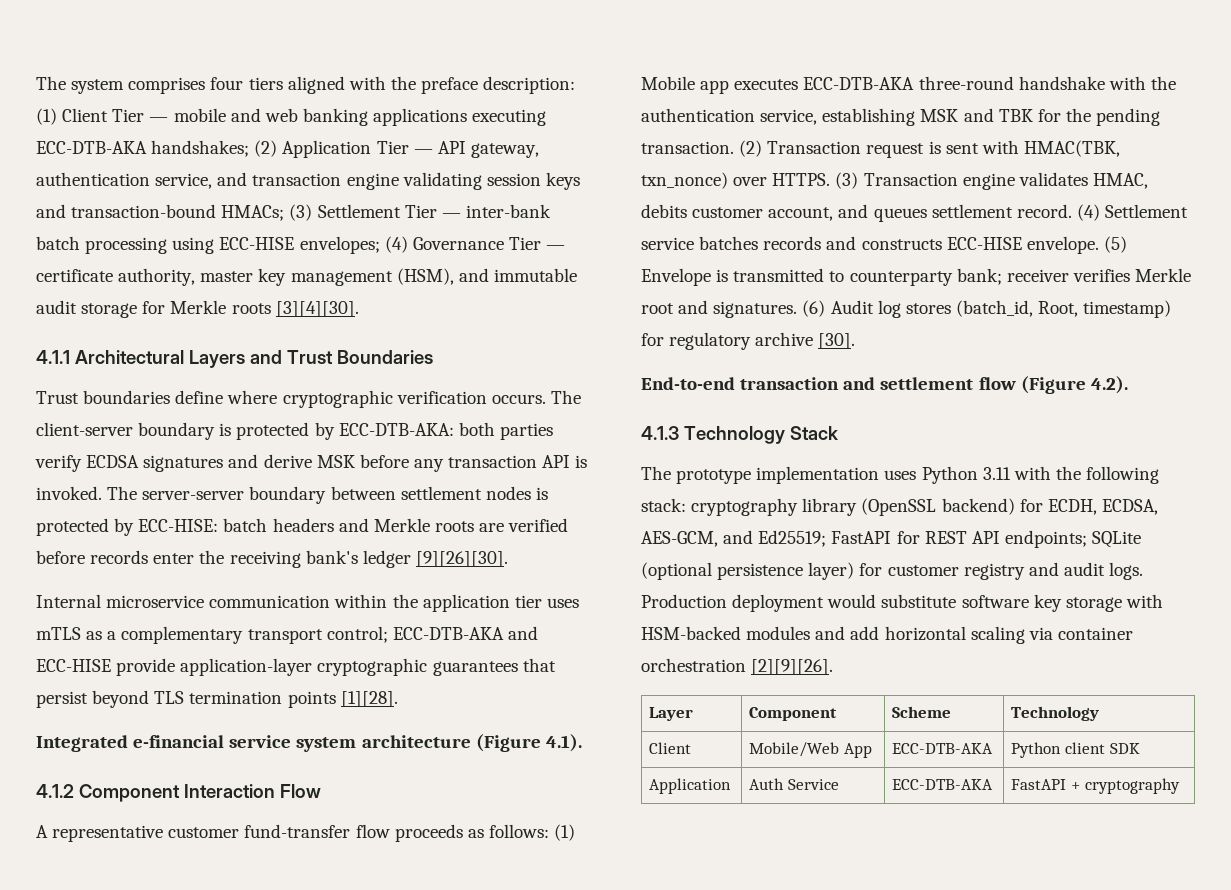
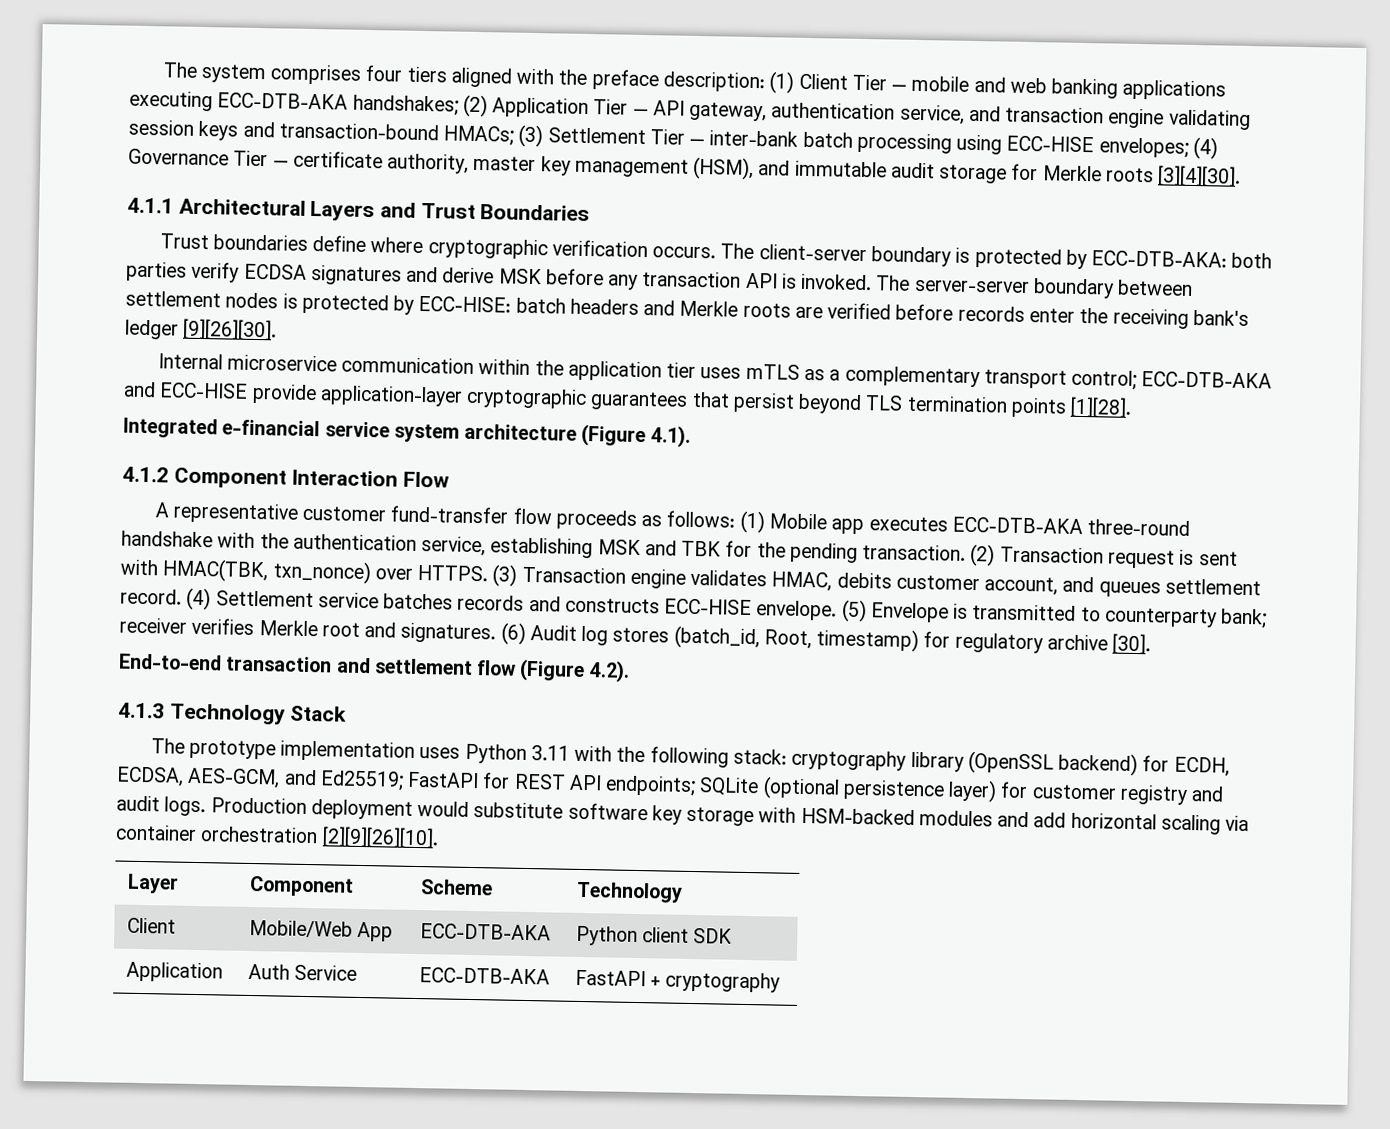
- Production deployment would substitute software key storage with HSM-backed modules and add horizontal scaling via container orchestration [2][9][26].
+ Production deployment would substitute software key storage with HSM-backed modules and add horizontal scaling via container orchestration [2][9][26][10].

